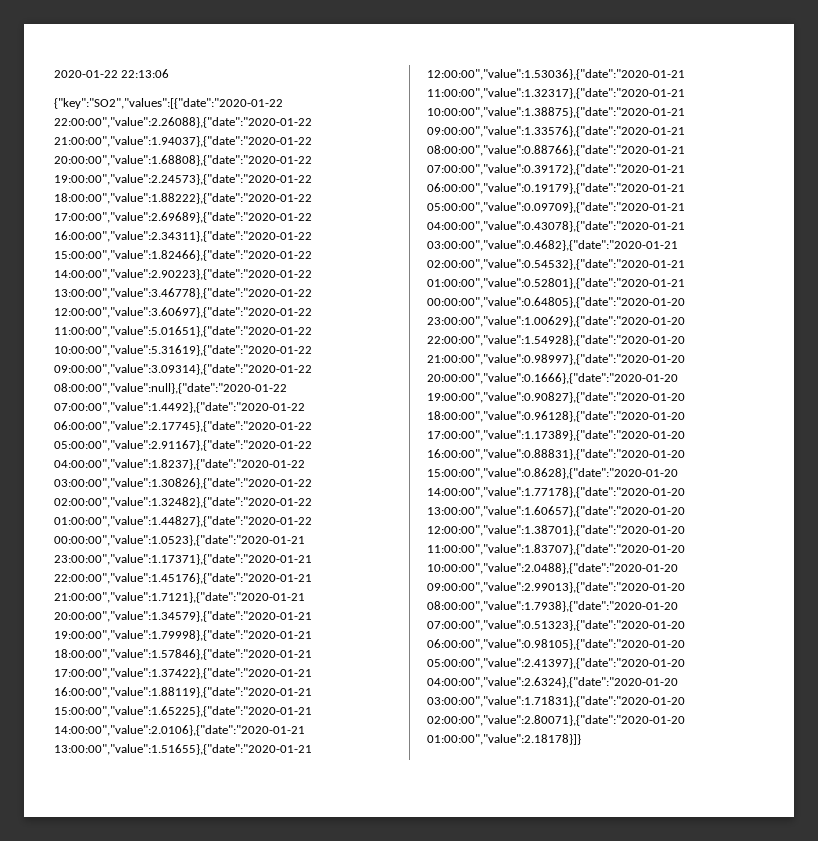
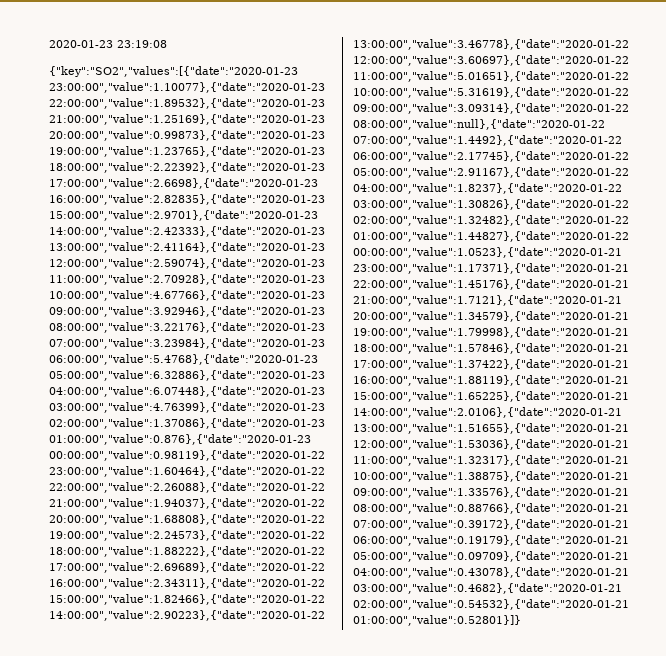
- 2020-01-22 22:13:06
- {"key":"SO2","values":[{"date":"2020-01-22 22:00:00","value":2.26088},{"date":"2020-01-22 21:00:00","value":1.94037},{"date":"2020-01-22 20:00:00","value":1.68808},{"date":"2020-01-22 19:00:00","value":2.24573},{"date":"2020-01-22 18:00:00","value":1.88222},{"date":"2020-01-22 17:00:00","value":2.69689},{"date":"2020-01-22 16:00:00","value":2.34311},{"date":"2020-01-22 15:00:00","value":1.82466},{"date":"2020-01-22 14:00:00","value":2.90223},{"date":"2020-01-22 13:00:00","value":3.46778},{"date":"2020-01-22 12:00:00","value":3.60697},{"date":"2020-01-22 11:00:00","value":5.01651},{"date":"2020-01-22 10:00:00","value":5.31619},{"date":"2020-01-22 09:00:00","value":3.09314},{"date":"2020-01-22 08:00:00","value":null},{"date":"2020-01-22 07:00:00","value":1.4492},{"date":"2020-01-22 06:00:00","value":2.17745},{"date":"2020-01-22 05:00:00","value":2.91167},{"date":"2020-01-22 04:00:00","value":1.8237},{"date":"2020-01-22 03:00:00","value":1.30826},{"date":"2020-01-22 02:00:00","value":1.32482},{"date":"2020-01-22 01:00:00","value":1.44827},{"date":"2020-01-22 00:00:00","value":1.0523},{"date":"2020-01-21 23:00:00","value":1.17371},{"date":"2020-01-21 22:00:00","value":1.45176},{"date":"2020-01-21 21:00:00","value":1.7121},{"date":"2020-01-21 20:00:00","value":1.34579},{"date":"2020-01-21 19:00:00","value":1.79998},{"date":"2020-01-21 18:00:00","value":1.57846},{"date":"2020-01-21 17:00:00","value":1.37422},{"date":"2020-01-21 16:00:00","value":1.88119},{"date":"2020-01-21 15:00:00","value":1.65225},{"date":"2020-01-21 14:00:00","value":2.0106},{"date":"2020-01-21 13:00:00","value":1.51655},{"date":"2020-01-21 12:00:00","value":1.53036},{"date":"2020-01-21 11:00:00","value":1.32317},{"date":"2020-01-21 10:00:00","value":1.38875},{"date":"2020-01-21 09:00:00","value":1.33576},{"date":"2020-01-21 08:00:00","value":0.88766},{"date":"2020-01-21 07:00:00","value":0.39172},{"date":"2020-01-21 06:00:00","value":0.19179},{"date":"2020-01-21 05:00:00","value":0.09709},{"date":"2020-01-21 04:00:00","value":0.43078},{"date":"2020-01-21 03:00:00","value":0.4682},{"date":"2020-01-21 02:00:00","value":0.54532},{"date":"2020-01-21 01:00:00","value":0.52801},{"date":"2020-01-21 00:00:00","value":0.64805},{"date":"2020-01-20 23:00:00","value":1.00629},{"date":"2020-01-20 22:00:00","value":1.54928},{"date":"2020-01-20 21:00:00","value":0.98997},{"date":"2020-01-20 20:00:00","value":0.1666},{"date":"2020-01-20 19:00:00","value":0.90827},{"date":"2020-01-20 18:00:00","value":0.96128},{"date":"2020-01-20 17:00:00","value":1.17389},{"date":"2020-01-20 16:00:00","value":0.88831},{"date":"2020-01-20 15:00:00","value":0.8628},{"date":"2020-01-20 14:00:00","value":1.77178},{"date":"2020-01-20 13:00:00","value":1.60657},{"date":"2020-01-20 12:00:00","value":1.38701},{"date":"2020-01-20 11:00:00","value":1.83707},{"date":"2020-01-20 10:00:00","value":2.0488},{"date":"2020-01-20 09:00:00","value":2.99013},{"date":"2020-01-20 08:00:00","value":1.7938},{"date":"2020-01-20 07:00:00","value":0.51323},{"date":"2020-01-20 06:00:00","value":0.98105},{"date":"2020-01-20 05:00:00","value":2.41397},{"date":"2020-01-20 04:00:00","value":2.6324},{"date":"2020-01-20 03:00:00","value":1.71831},{"date":"2020-01-20 02:00:00","value":2.80071},{"date":"2020-01-20 01:00:00","value":2.18178}]}
+ 2020-01-23 23:19:08
+ {"key":"SO2","values":[{"date":"2020-01-23 23:00:00","value":1.10077},{"date":"2020-01-23 22:00:00","value":1.89532},{"date":"2020-01-23 21:00:00","value":1.25169},{"date":"2020-01-23 20:00:00","value":0.99873},{"date":"2020-01-23 19:00:00","value":1.23765},{"date":"2020-01-23 18:00:00","value":2.22392},{"date":"2020-01-23 17:00:00","value":2.6698},{"date":"2020-01-23 16:00:00","value":2.82835},{"date":"2020-01-23 15:00:00","value":2.9701},{"date":"2020-01-23 14:00:00","value":2.42333},{"date":"2020-01-23 13:00:00","value":2.41164},{"date":"2020-01-23 12:00:00","value":2.59074},{"date":"2020-01-23 11:00:00","value":2.70928},{"date":"2020-01-23 10:00:00","value":4.67766},{"date":"2020-01-23 09:00:00","value":3.92946},{"date":"2020-01-23 08:00:00","value":3.22176},{"date":"2020-01-23 07:00:00","value":3.23984},{"date":"2020-01-23 06:00:00","value":5.4768},{"date":"2020-01-23 05:00:00","value":6.32886},{"date":"2020-01-23 04:00:00","value":6.07448},{"date":"2020-01-23 03:00:00","value":4.76399},{"date":"2020-01-23 02:00:00","value":1.37086},{"date":"2020-01-23 01:00:00","value":0.876},{"date":"2020-01-23 00:00:00","value":0.98119},{"date":"2020-01-22 23:00:00","value":1.60464},{"date":"2020-01-22 22:00:00","value":2.26088},{"date":"2020-01-22 21:00:00","value":1.94037},{"date":"2020-01-22 20:00:00","value":1.68808},{"date":"2020-01-22 19:00:00","value":2.24573},{"date":"2020-01-22 18:00:00","value":1.88222},{"date":"2020-01-22 17:00:00","value":2.69689},{"date":"2020-01-22 16:00:00","value":2.34311},{"date":"2020-01-22 15:00:00","value":1.82466},{"date":"2020-01-22 14:00:00","value":2.90223},{"date":"2020-01-22 13:00:00","value":3.46778},{"date":"2020-01-22 12:00:00","value":3.60697},{"date":"2020-01-22 11:00:00","value":5.01651},{"date":"2020-01-22 10:00:00","value":5.31619},{"date":"2020-01-22 09:00:00","value":3.09314},{"date":"2020-01-22 08:00:00","value":null},{"date":"2020-01-22 07:00:00","value":1.4492},{"date":"2020-01-22 06:00:00","value":2.17745},{"date":"2020-01-22 05:00:00","value":2.91167},{"date":"2020-01-22 04:00:00","value":1.8237},{"date":"2020-01-22 03:00:00","value":1.30826},{"date":"2020-01-22 02:00:00","value":1.32482},{"date":"2020-01-22 01:00:00","value":1.44827},{"date":"2020-01-22 00:00:00","value":1.0523},{"date":"2020-01-21 23:00:00","value":1.17371},{"date":"2020-01-21 22:00:00","value":1.45176},{"date":"2020-01-21 21:00:00","value":1.7121},{"date":"2020-01-21 20:00:00","value":1.34579},{"date":"2020-01-21 19:00:00","value":1.79998},{"date":"2020-01-21 18:00:00","value":1.57846},{"date":"2020-01-21 17:00:00","value":1.37422},{"date":"2020-01-21 16:00:00","value":1.88119},{"date":"2020-01-21 15:00:00","value":1.65225},{"date":"2020-01-21 14:00:00","value":2.0106},{"date":"2020-01-21 13:00:00","value":1.51655},{"date":"2020-01-21 12:00:00","value":1.53036},{"date":"2020-01-21 11:00:00","value":1.32317},{"date":"2020-01-21 10:00:00","value":1.38875},{"date":"2020-01-21 09:00:00","value":1.33576},{"date":"2020-01-21 08:00:00","value":0.88766},{"date":"2020-01-21 07:00:00","value":0.39172},{"date":"2020-01-21 06:00:00","value":0.19179},{"date":"2020-01-21 05:00:00","value":0.09709},{"date":"2020-01-21 04:00:00","value":0.43078},{"date":"2020-01-21 03:00:00","value":0.4682},{"date":"2020-01-21 02:00:00","value":0.54532},{"date":"2020-01-21 01:00:00","value":0.52801}]}

